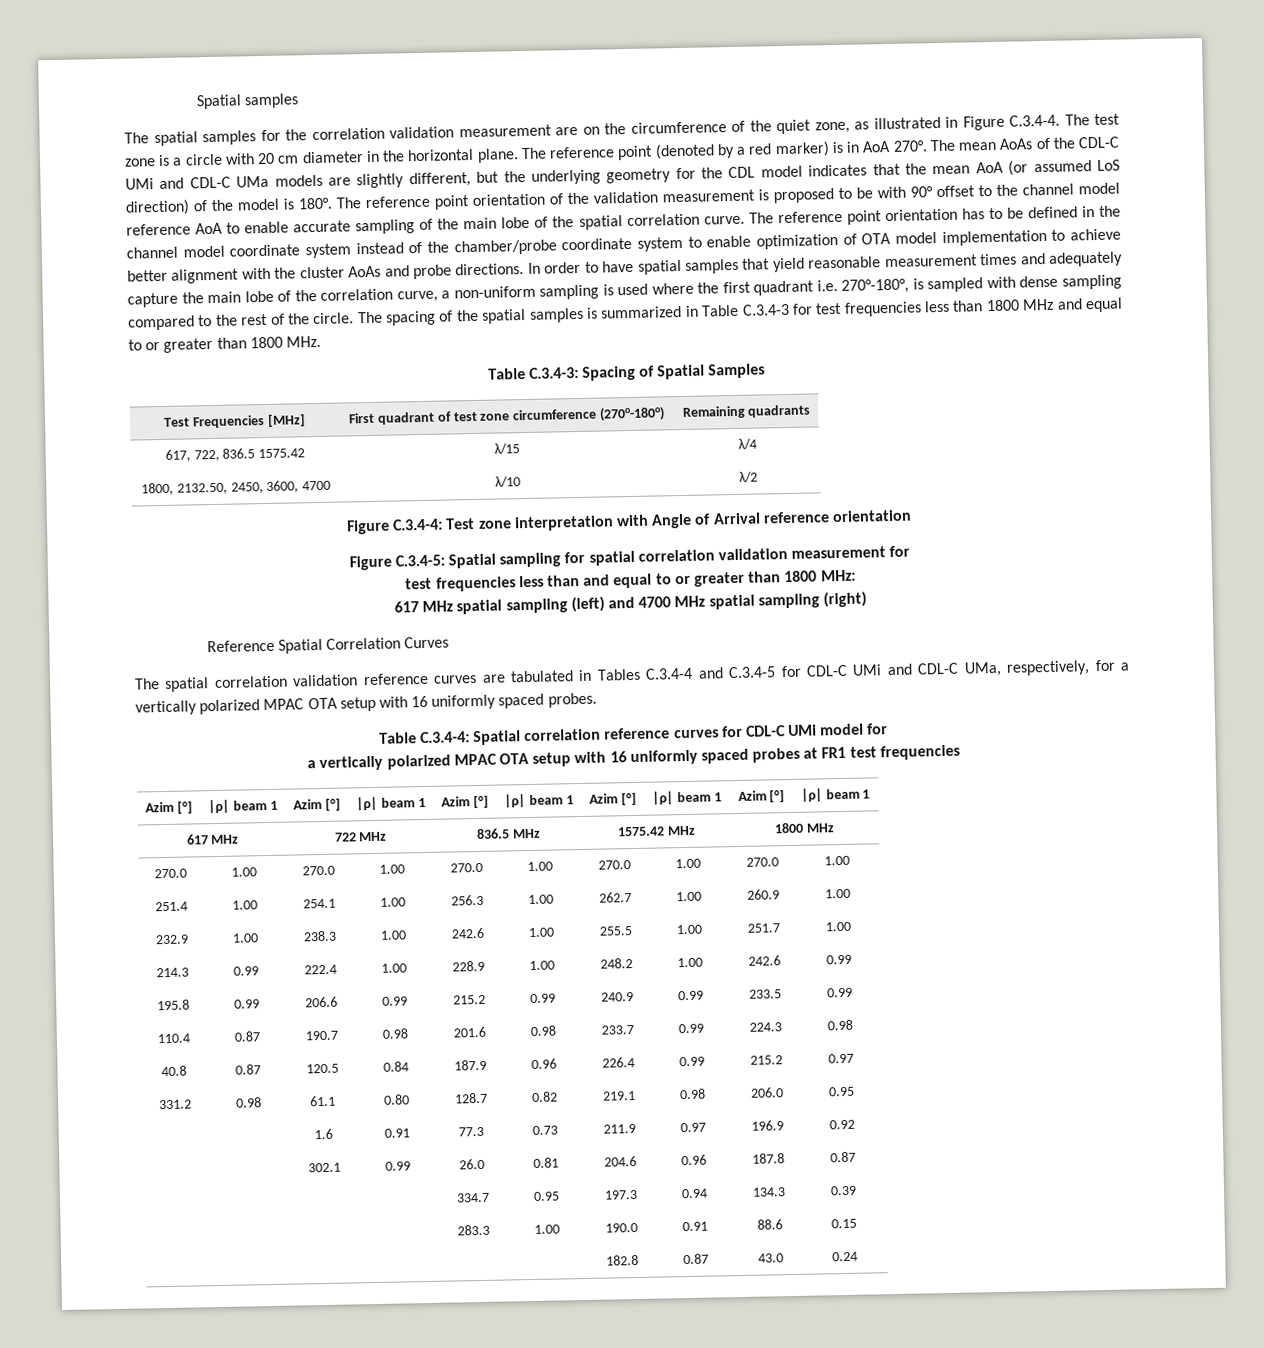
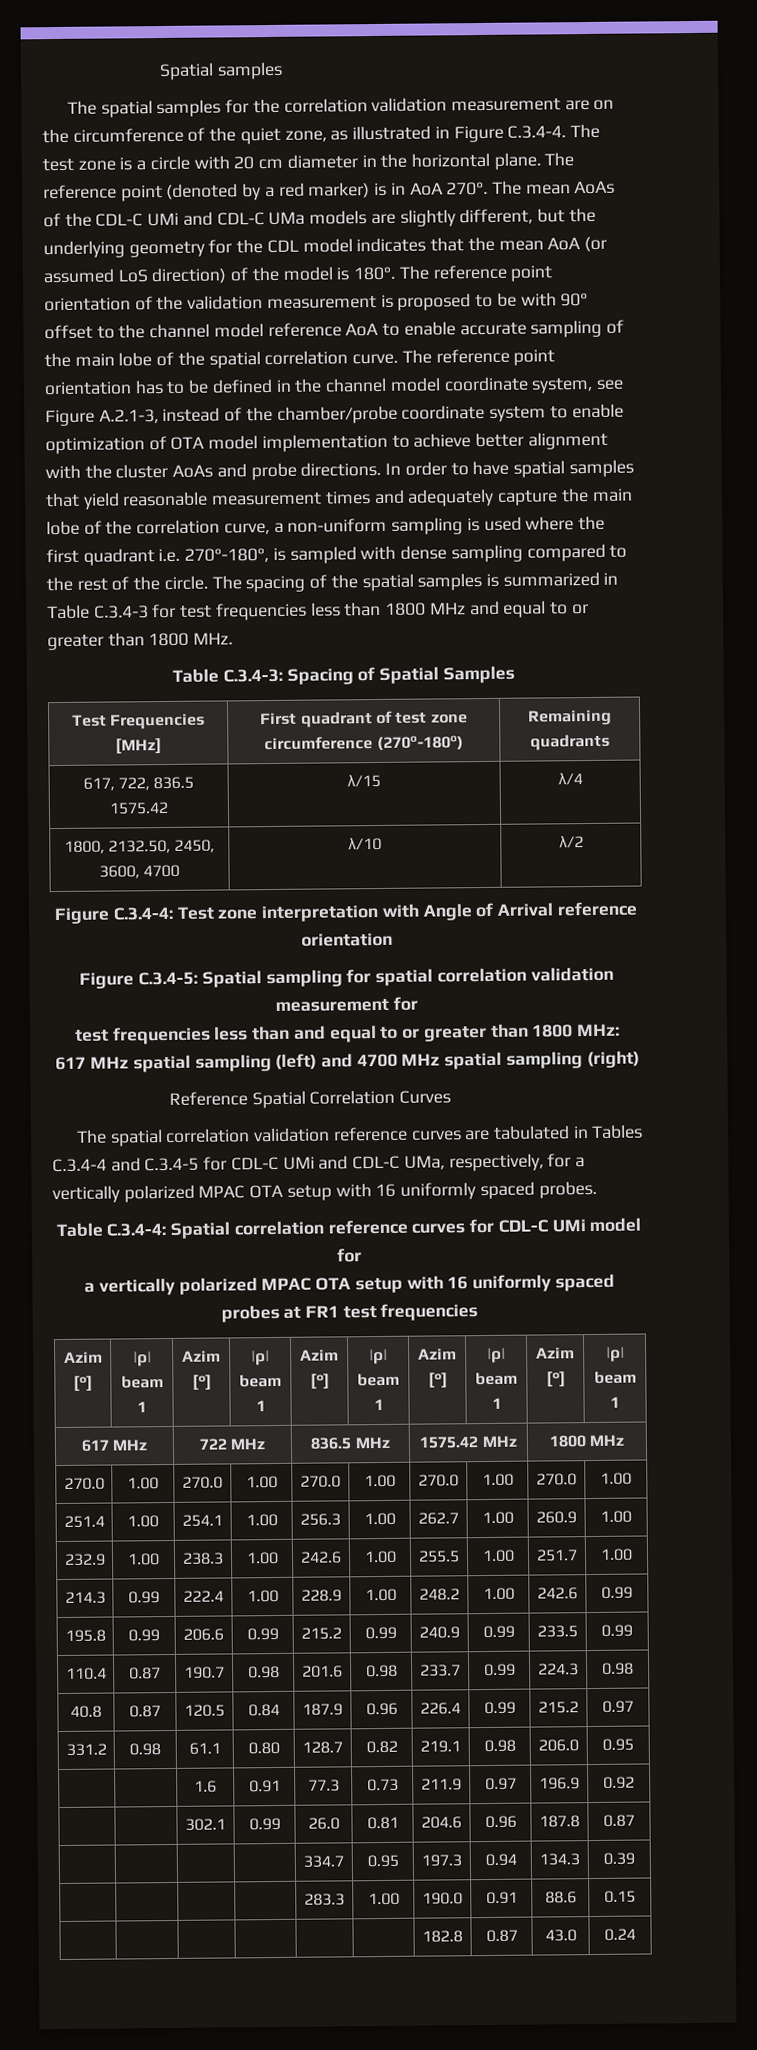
- The reference point orientation has to be defined in the channel model coordinate system instead of the chamber/probe coordinate system to enable optimization of OTA model implementation to achieve better alignment with the cluster AoAs and probe directions.
+ The reference point orientation has to be defined in the channel model coordinate system, see Figure A.2.1-3, instead of the chamber/probe coordinate system to enable optimization of OTA model implementation to achieve better alignment with the cluster AoAs and probe directions.

